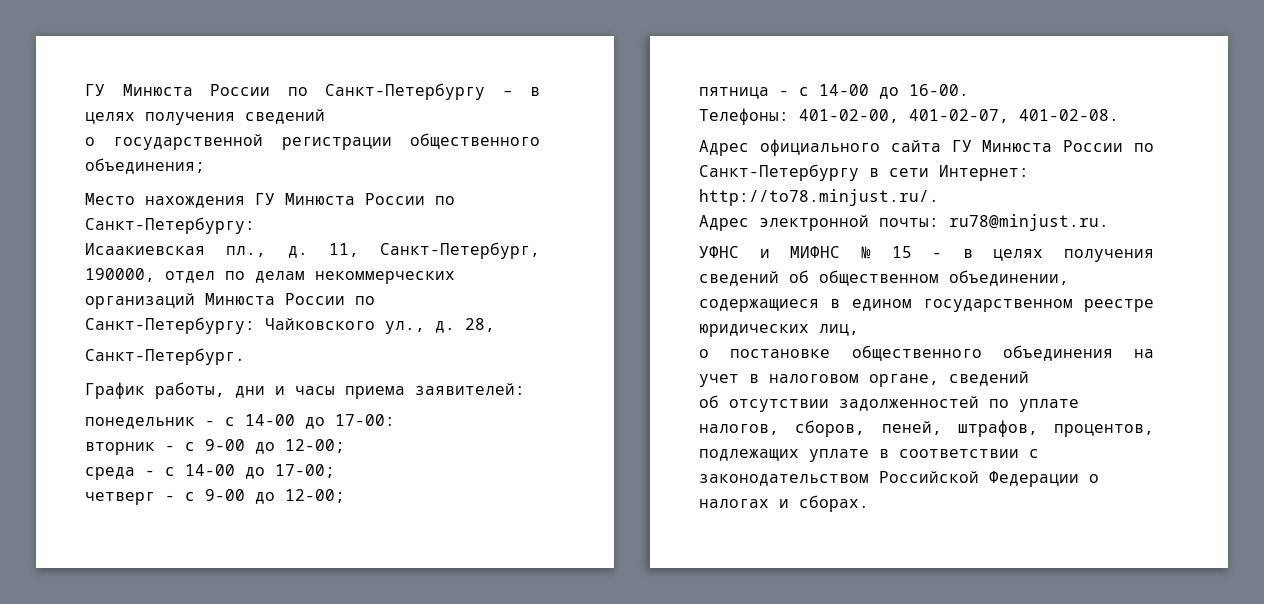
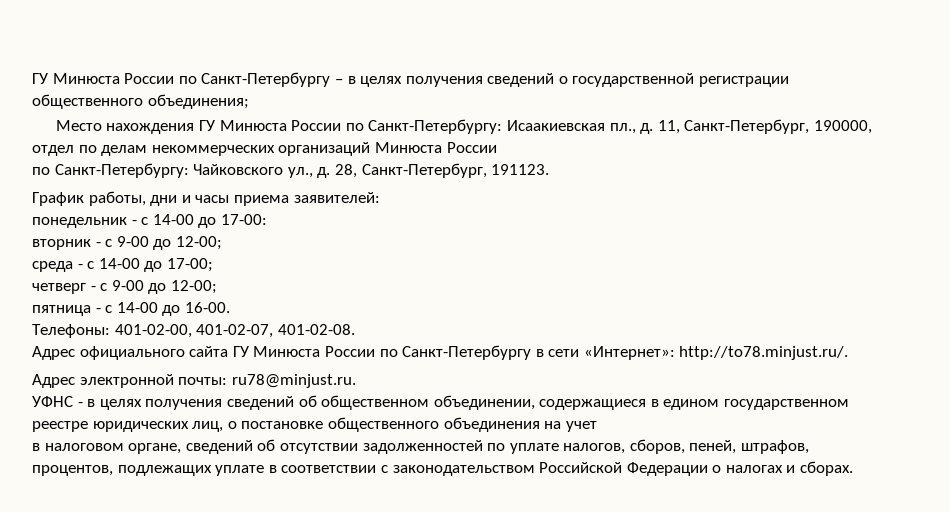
- ГУ Минюста России по Санкт-Петербургу – в целях получения сведений
- о государственной регистрации общественного объединения;
+ ГУ Минюста России по Санкт-Петербургу – в целях получения сведений о государственной регистрации общественного объединения;
- Место нахождения ГУ Минюста России по Санкт-Петербургу:
- Исаакиевская пл., д.
+ Место нахождения ГУ Минюста России по Санкт-Петербургу: Исаакиевская пл., д.
- 11, Санкт-Петербург, 190000, отдел по делам некоммерческих организаций Минюста России по Санкт-Петербургу: Чайковского ул., д.
+ 11, Санкт-Петербург, 190000, отдел по делам некоммерческих организаций Минюста России
+ по Санкт-Петербургу: Чайковского ул., д.
- 28,
- Санкт-Петербург.
+ 28, Санкт-Петербург, 191123.
- Адрес официального сайта ГУ Минюста России по Санкт-Петербургу в сети Интернет: http://to78.minjust.ru/.
+ Адрес официального сайта ГУ Минюста России по Санкт-Петербургу в сети «Интернет»: http://to78.minjust.ru/.
- УФНС и МИФНС № 15 - в целях получения сведений об общественном объединении, содержащиеся в едином государственном реестре юридических лиц,
- о постановке общественного объединения на учет в налоговом органе, сведений
- об отсутствии задолженностей по уплате налогов, сборов, пеней, штрафов, процентов, подлежащих уплате в соответствии с законодательством Российской Федерации о налогах и сборах.
+ УФНС - в целях получения сведений об общественном объединении, содержащиеся в едином государственном реестре юридических лиц, о постановке общественного объединения на учет
+ в налоговом органе, сведений об отсутствии задолженностей по уплате налогов, сборов, пеней, штрафов, процентов, подлежащих уплате в соответствии с законодательством Российской Федерации о налогах и сборах.

